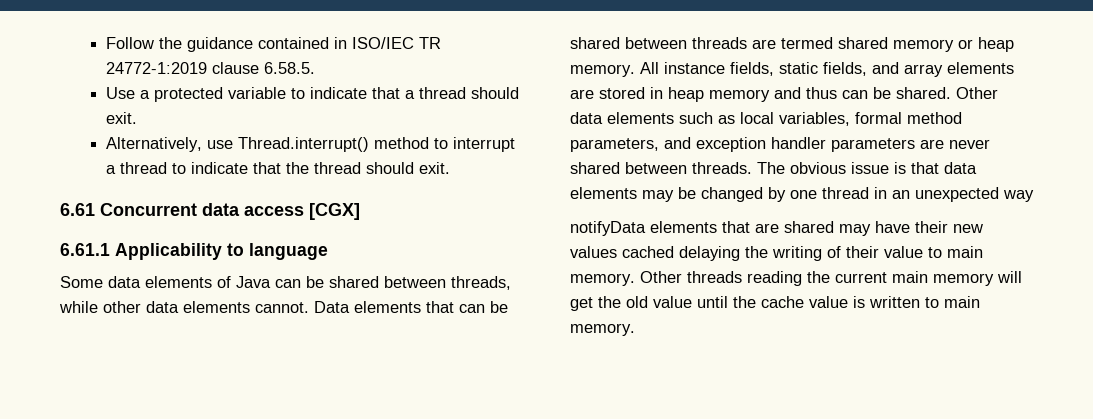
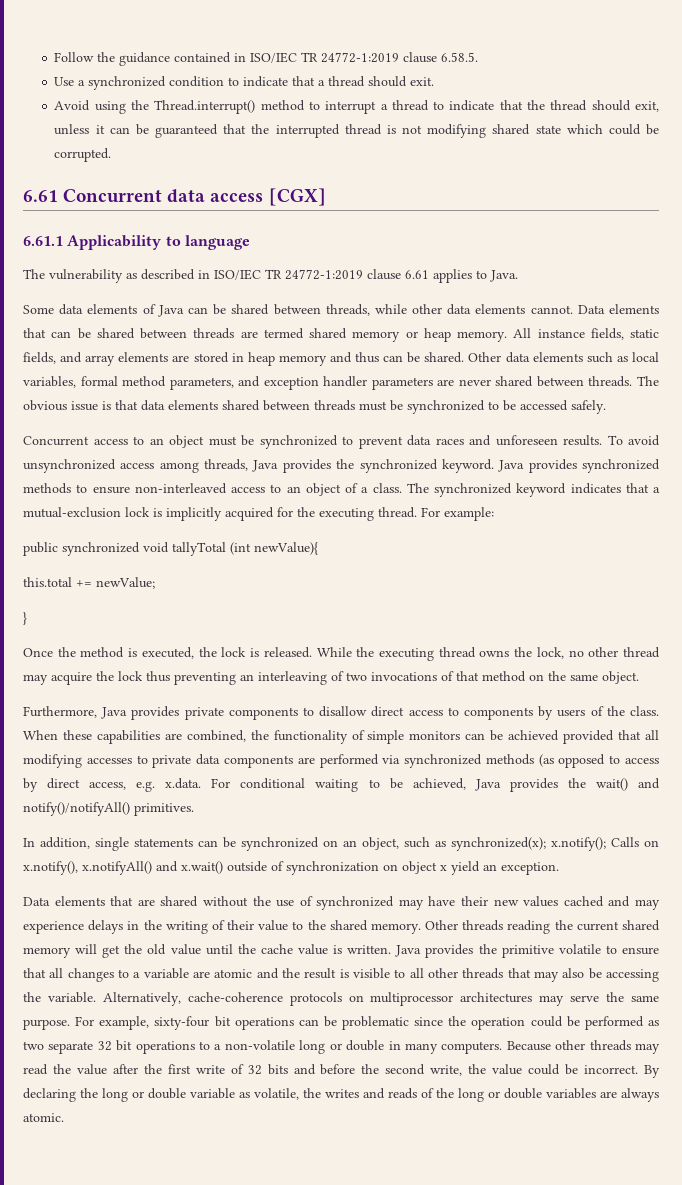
- Use a protected variable to indicate that a thread should exit.
+ Use a synchronized condition to indicate that a thread should exit.
- Alternatively, use Thread.interrupt() method to interrupt a thread to indicate that the thread should exit.
+ Avoid using the Thread.interrupt() method to interrupt a thread to indicate that the thread should exit, unless it can be guaranteed that the interrupted thread is not modifying shared state which could be corrupted.
+ The vulnerability as described in ISO/IEC TR 24772-1:2019 clause 6.61 applies to Java.
- The obvious issue is that data elements may be changed by one thread in an unexpected way
- notifyData elements that are shared may have their new values cached delaying the writing of their value to main memory.
+ The obvious issue is that data elements shared between threads must be synchronized to be accessed safely.
+ Concurrent access to an object must be synchronized to prevent data races and unforeseen results. To avoid unsynchronized access among threads, Java provides the synchronized keyword. Java provides synchronized methods to ensure non-interleaved access to an object of a class. The synchronized keyword indicates that a mutual-exclusion lock is implicitly acquired for the executing thread. For example:
+ public synchronized void tallyTotal (int newValue){
+ this.total += newValue;
+ }
+ Once the method is executed, the lock is released. While the executing thread owns the lock, no other thread may acquire the lock thus preventing an interleaving of two invocations of that method on the same object.
+ Furthermore, Java provides private components to disallow direct access to components by users of the class. When these capabilities are combined, the functionality of simple monitors can be achieved provided that all modifying accesses to private data components are performed via synchronized methods (as opposed to access by direct access, e.g. x.data. For conditional waiting to be achieved, Java provides the wait() and notify()/notifyAll() primitives.
+ In addition, single statements can be synchronized on an object, such as synchronized(x); x.notify(); Calls on x.notify(), x.notifyAll() and x.wait() outside of synchronization on object x yield an exception.
+ Data elements that are shared without the use of synchronized may have their new values cached and may experience delays in the writing of their value to the shared memory.
- Other threads reading the current main memory will get the old value until the cache value is written to main memory.
+ Other threads reading the current shared memory will get the old value until the cache value is written. Java provides the primitive volatile to ensure that all changes to a variable are atomic and the result is visible to all other threads that may also be accessing the variable. Alternatively, cache-coherence protocols on multiprocessor architectures may serve the same purpose. For example, sixty-four bit operations can be problematic since the operation could be performed as two separate 32 bit operations to a non-volatile long or double in many computers. Because other threads may read the value after the first write of 32 bits and before the second write, the value could be incorrect. By declaring the long or double variable as volatile, the writes and reads of the long or double variables are always atomic.

